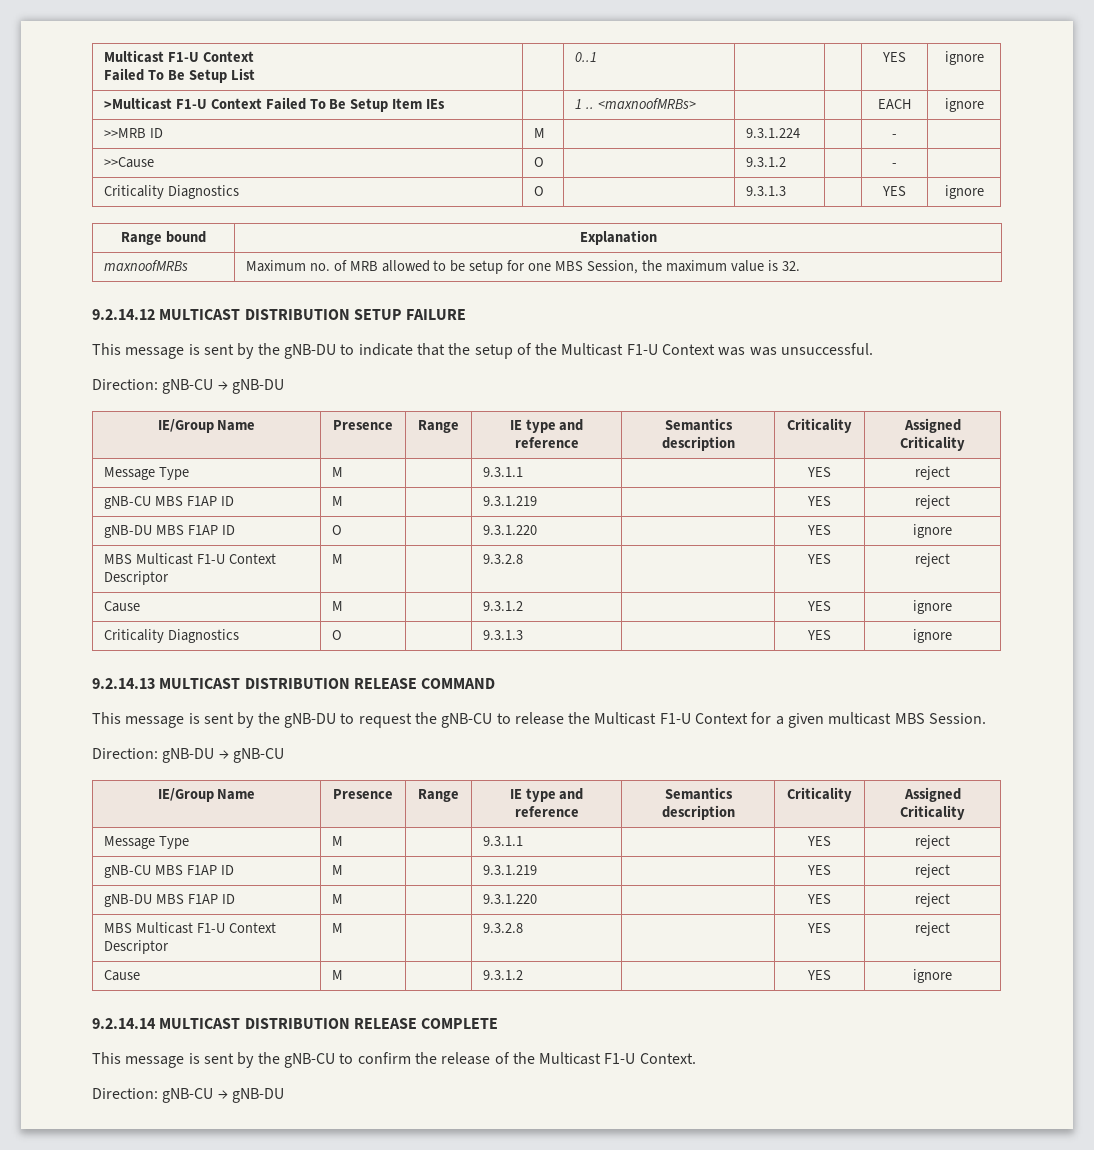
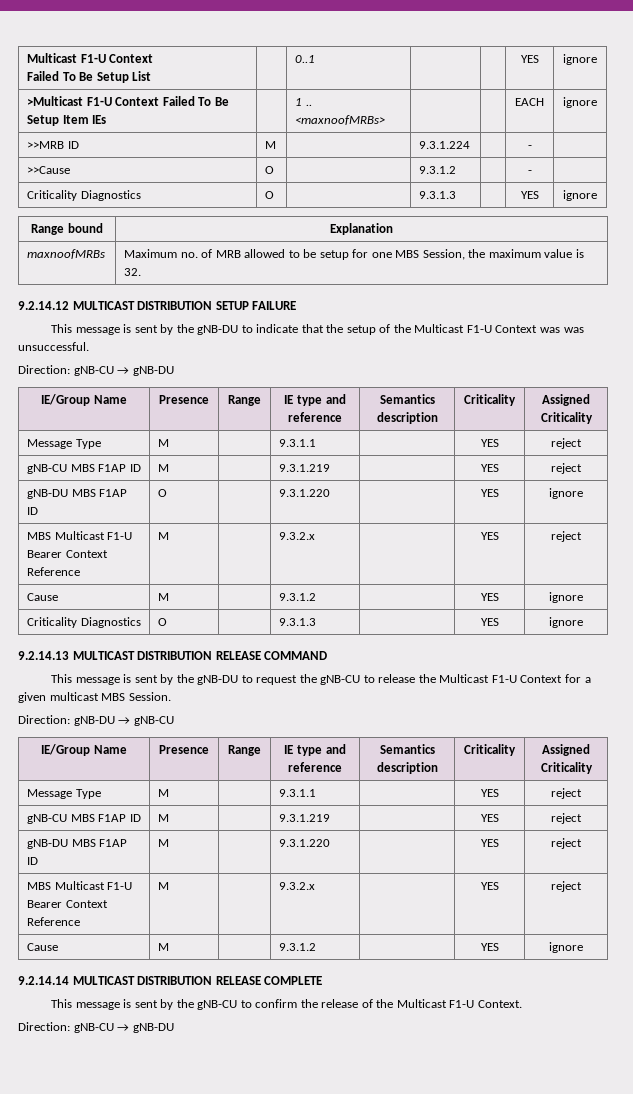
  gNB-DU MBS F1AP ID | O | | 9.3.1.220 | | YES | ignore
- MBS Multicast F1-U Context Descriptor | M | | 9.3.2.8 | | YES | reject
+ MBS Multicast F1-U Bearer Context Reference | M | | 9.3.2.x | | YES | reject
  gNB-DU MBS F1AP ID | M | | 9.3.1.220 | | YES | reject
- MBS Multicast F1-U Context Descriptor | M | | 9.3.2.8 | | YES | reject
+ MBS Multicast F1-U Bearer Context Reference | M | | 9.3.2.x | | YES | reject

